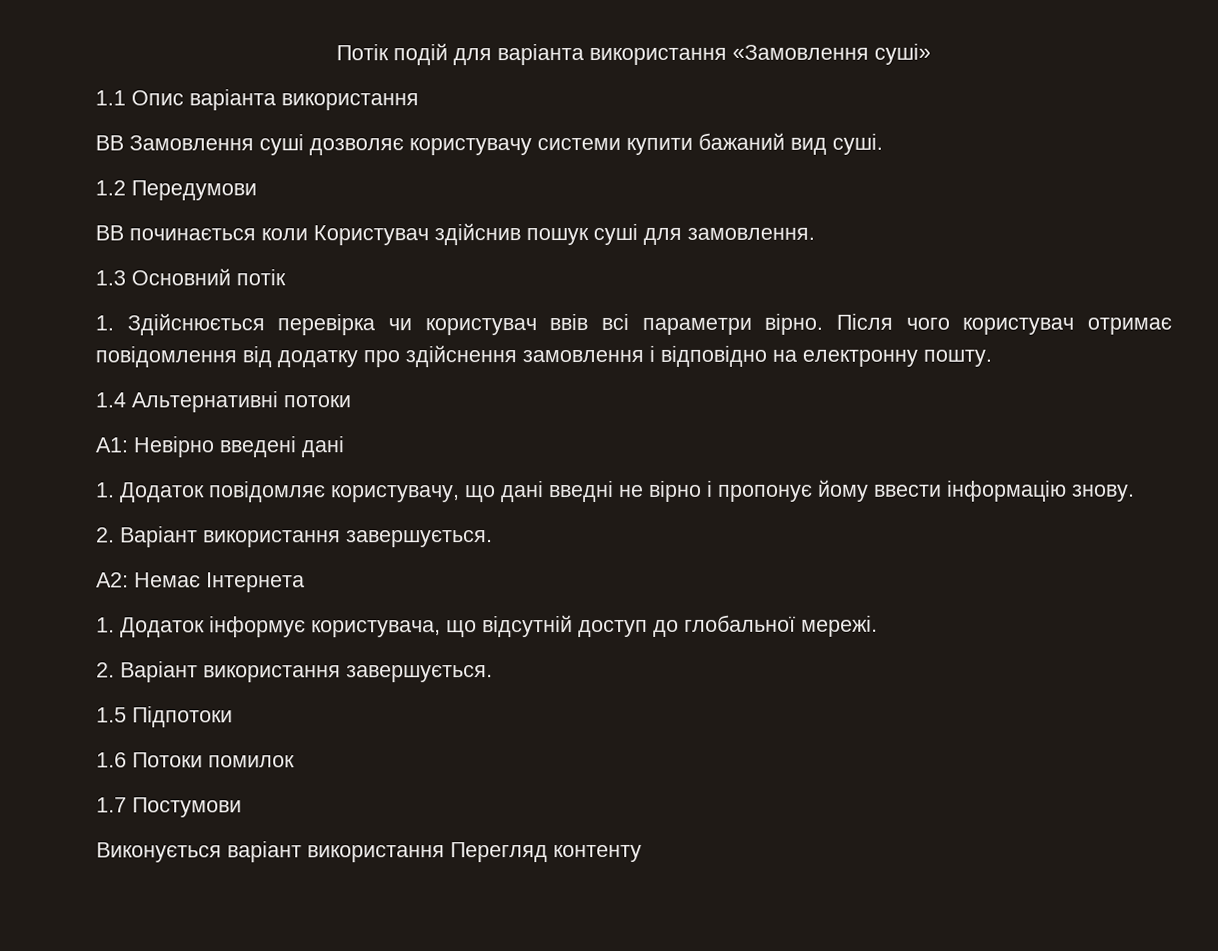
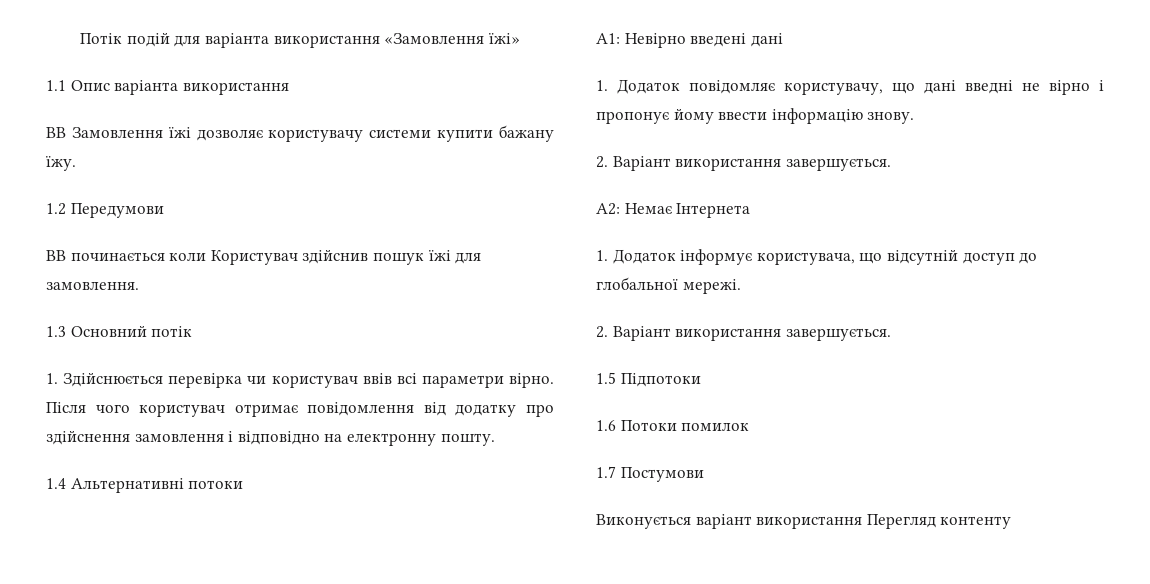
- Потік подій для варіанта використання «Замовлення суші»
+ Потік подій для варіанта використання «Замовлення їжі»
- ВВ Замовлення суші дозволяє користувачу системи купити бажаний вид суші.
+ ВВ Замовлення їжі дозволяє користувачу системи купити бажану їжу.
- ВВ починається коли Користувач здійснив пошук суші для замовлення.
+ ВВ починається коли Користувач здійснив пошук їжі для замовлення.

